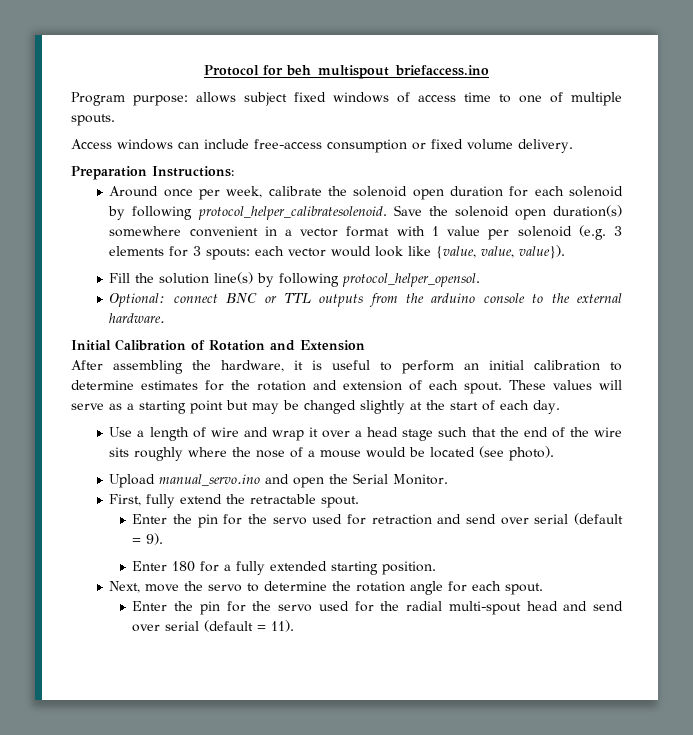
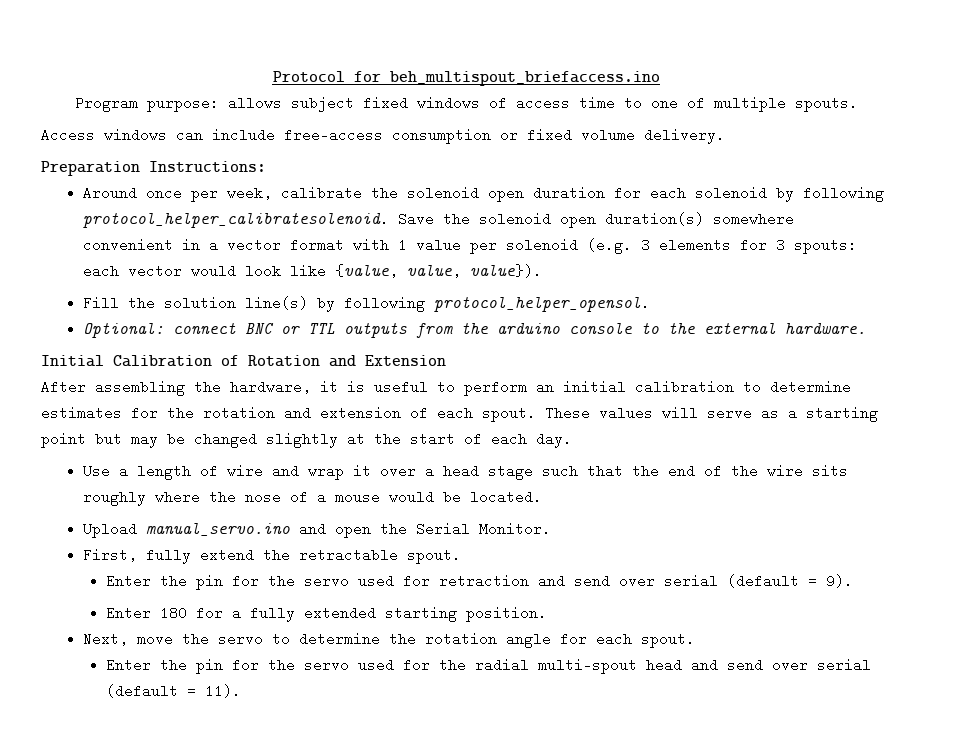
- Use a length of wire and wrap it over a head stage such that the end of the wire sits roughly where the nose of a mouse would be located (see photo).
+ Use a length of wire and wrap it over a head stage such that the end of the wire sits roughly where the nose of a mouse would be located.

